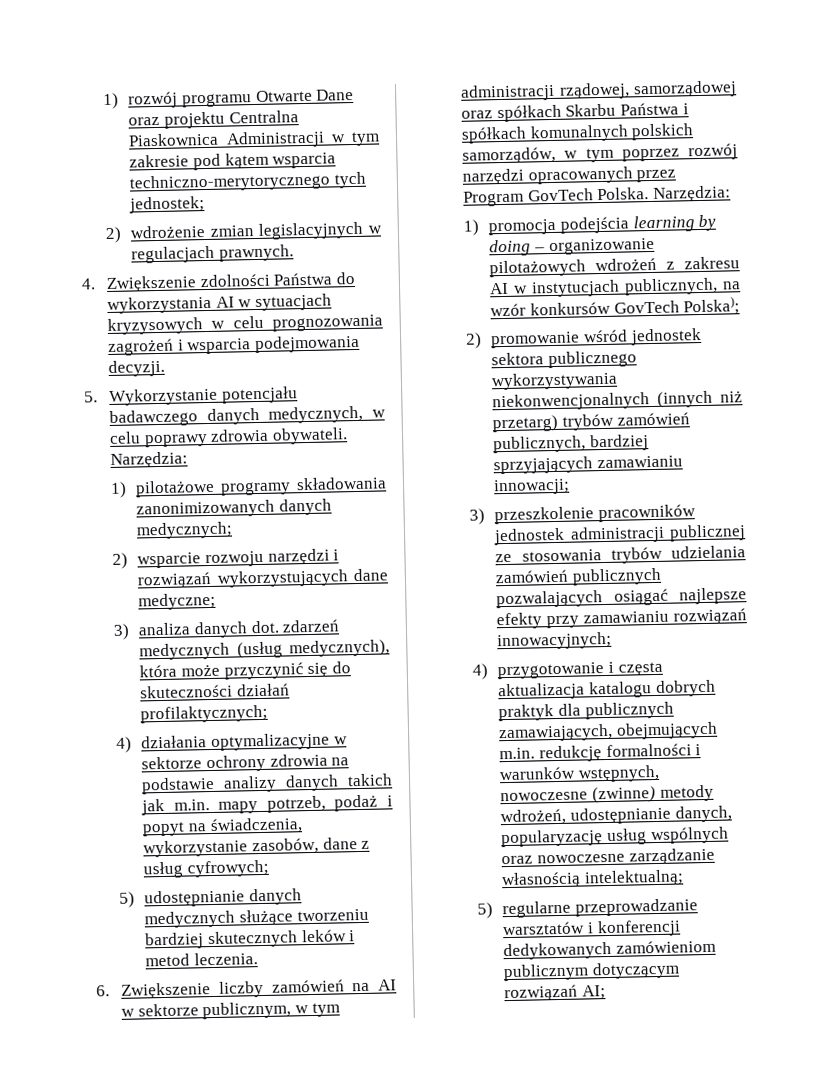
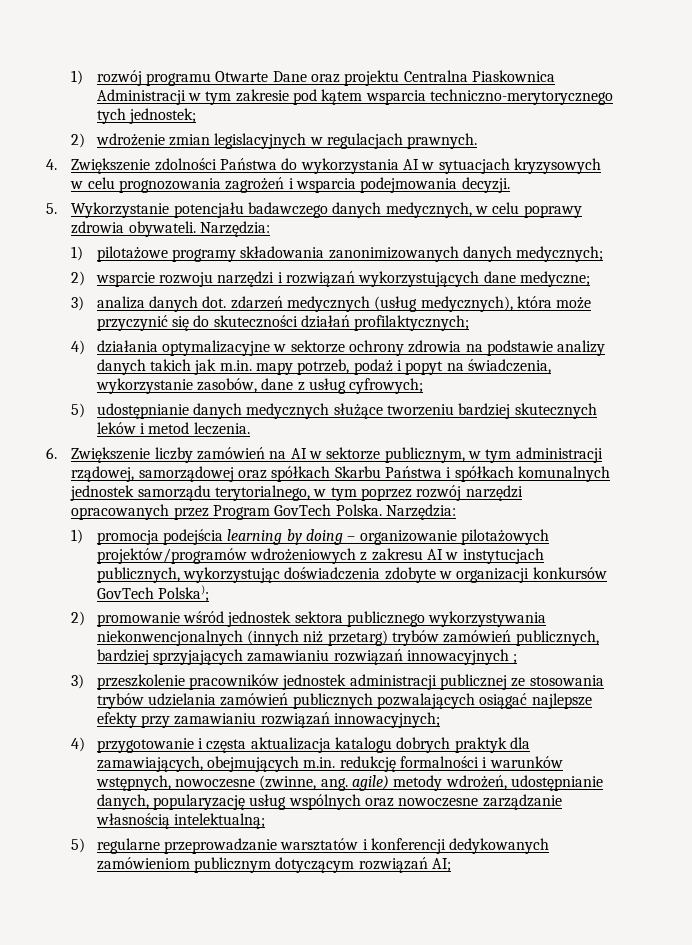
- 6. Zwiększenie liczby zamówień na AI w sektorze publicznym, w tym administracji rządowej, samorządowej oraz spółkach Skarbu Państwa i spółkach komunalnych polskich samorządów, w tym poprzez rozwój narzędzi opracowanych przez Program GovTech Polska.
+ 6. Zwiększenie liczby zamówień na AI w sektorze publicznym, w tym administracji rządowej, samorządowej oraz spółkach Skarbu Państwa i spółkach komunalnych jednostek samorządu terytorialnego, w tym poprzez rozwój narzędzi opracowanych przez Program GovTech Polska.
- 1) promocja podejścia learning by doing – organizowanie pilotażowych wdrożeń z zakresu AI w instytucjach publicznych, na wzór konkursów GovTech Polska);
+ 1) promocja podejścia learning by doing – organizowanie pilotażowych projektów/programów wdrożeniowych z zakresu AI w instytucjach publicznych, wykorzystując doświadczenia zdobyte w organizacji konkursów GovTech Polska);
- 2) promowanie wśród jednostek sektora publicznego wykorzystywania niekonwencjonalnych (innych niż przetarg) trybów zamówień publicznych, bardziej sprzyjających zamawianiu innowacji;
+ 2) promowanie wśród jednostek sektora publicznego wykorzystywania niekonwencjonalnych (innych niż przetarg) trybów zamówień publicznych, bardziej sprzyjających zamawianiu rozwiązań innowacyjnych ;
- 4) przygotowanie i częsta aktualizacja katalogu dobrych praktyk dla publicznych zamawiających, obejmujących m.in. redukcję formalności i warunków wstępnych, nowoczesne (zwinne) metody wdrożeń, udostępnianie danych, popularyzację usług wspólnych oraz nowoczesne zarządzanie własnością intelektualną;
+ 4) przygotowanie i częsta aktualizacja katalogu dobrych praktyk dla zamawiających, obejmujących m.in. redukcję formalności i warunków wstępnych, nowoczesne (zwinne, ang. agile) metody wdrożeń, udostępnianie danych, popularyzację usług wspólnych oraz nowoczesne zarządzanie własnością intelektualną;

